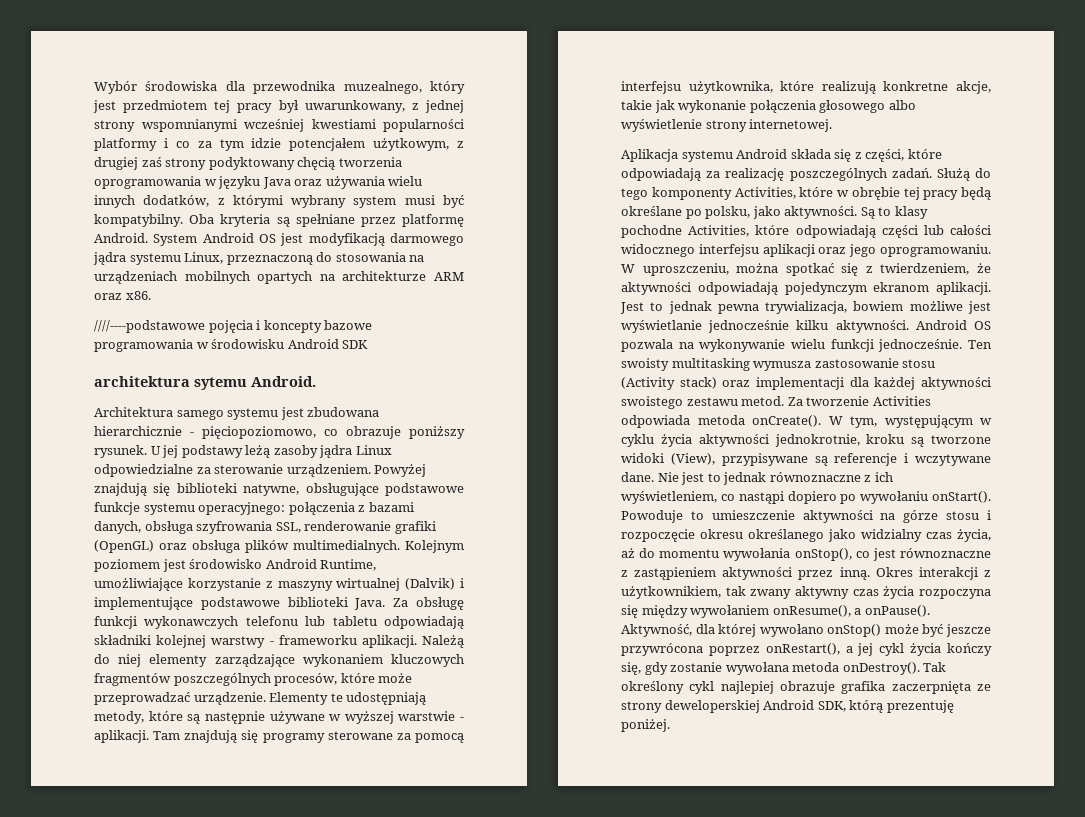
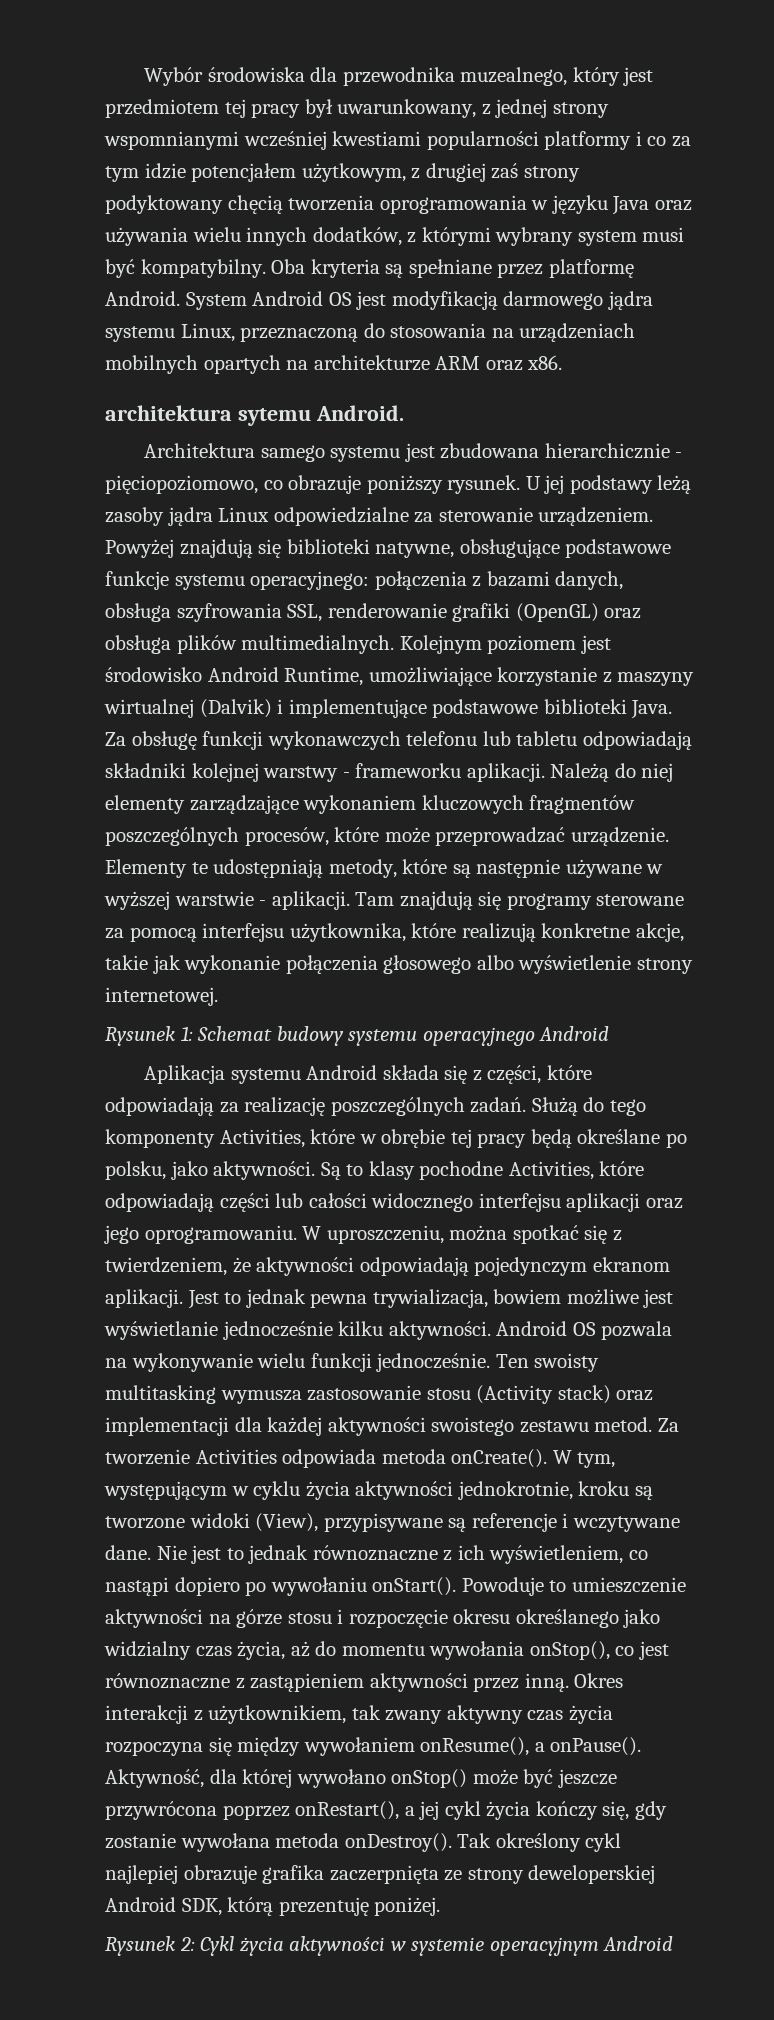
- ////----podstawowe pojęcia i koncepty bazowe programowania w środowisku Android SDK
+ Rysunek 1: Schemat budowy systemu operacyjnego Android
+ Rysunek 2: Cykl życia aktywności w systemie operacyjnym Android

